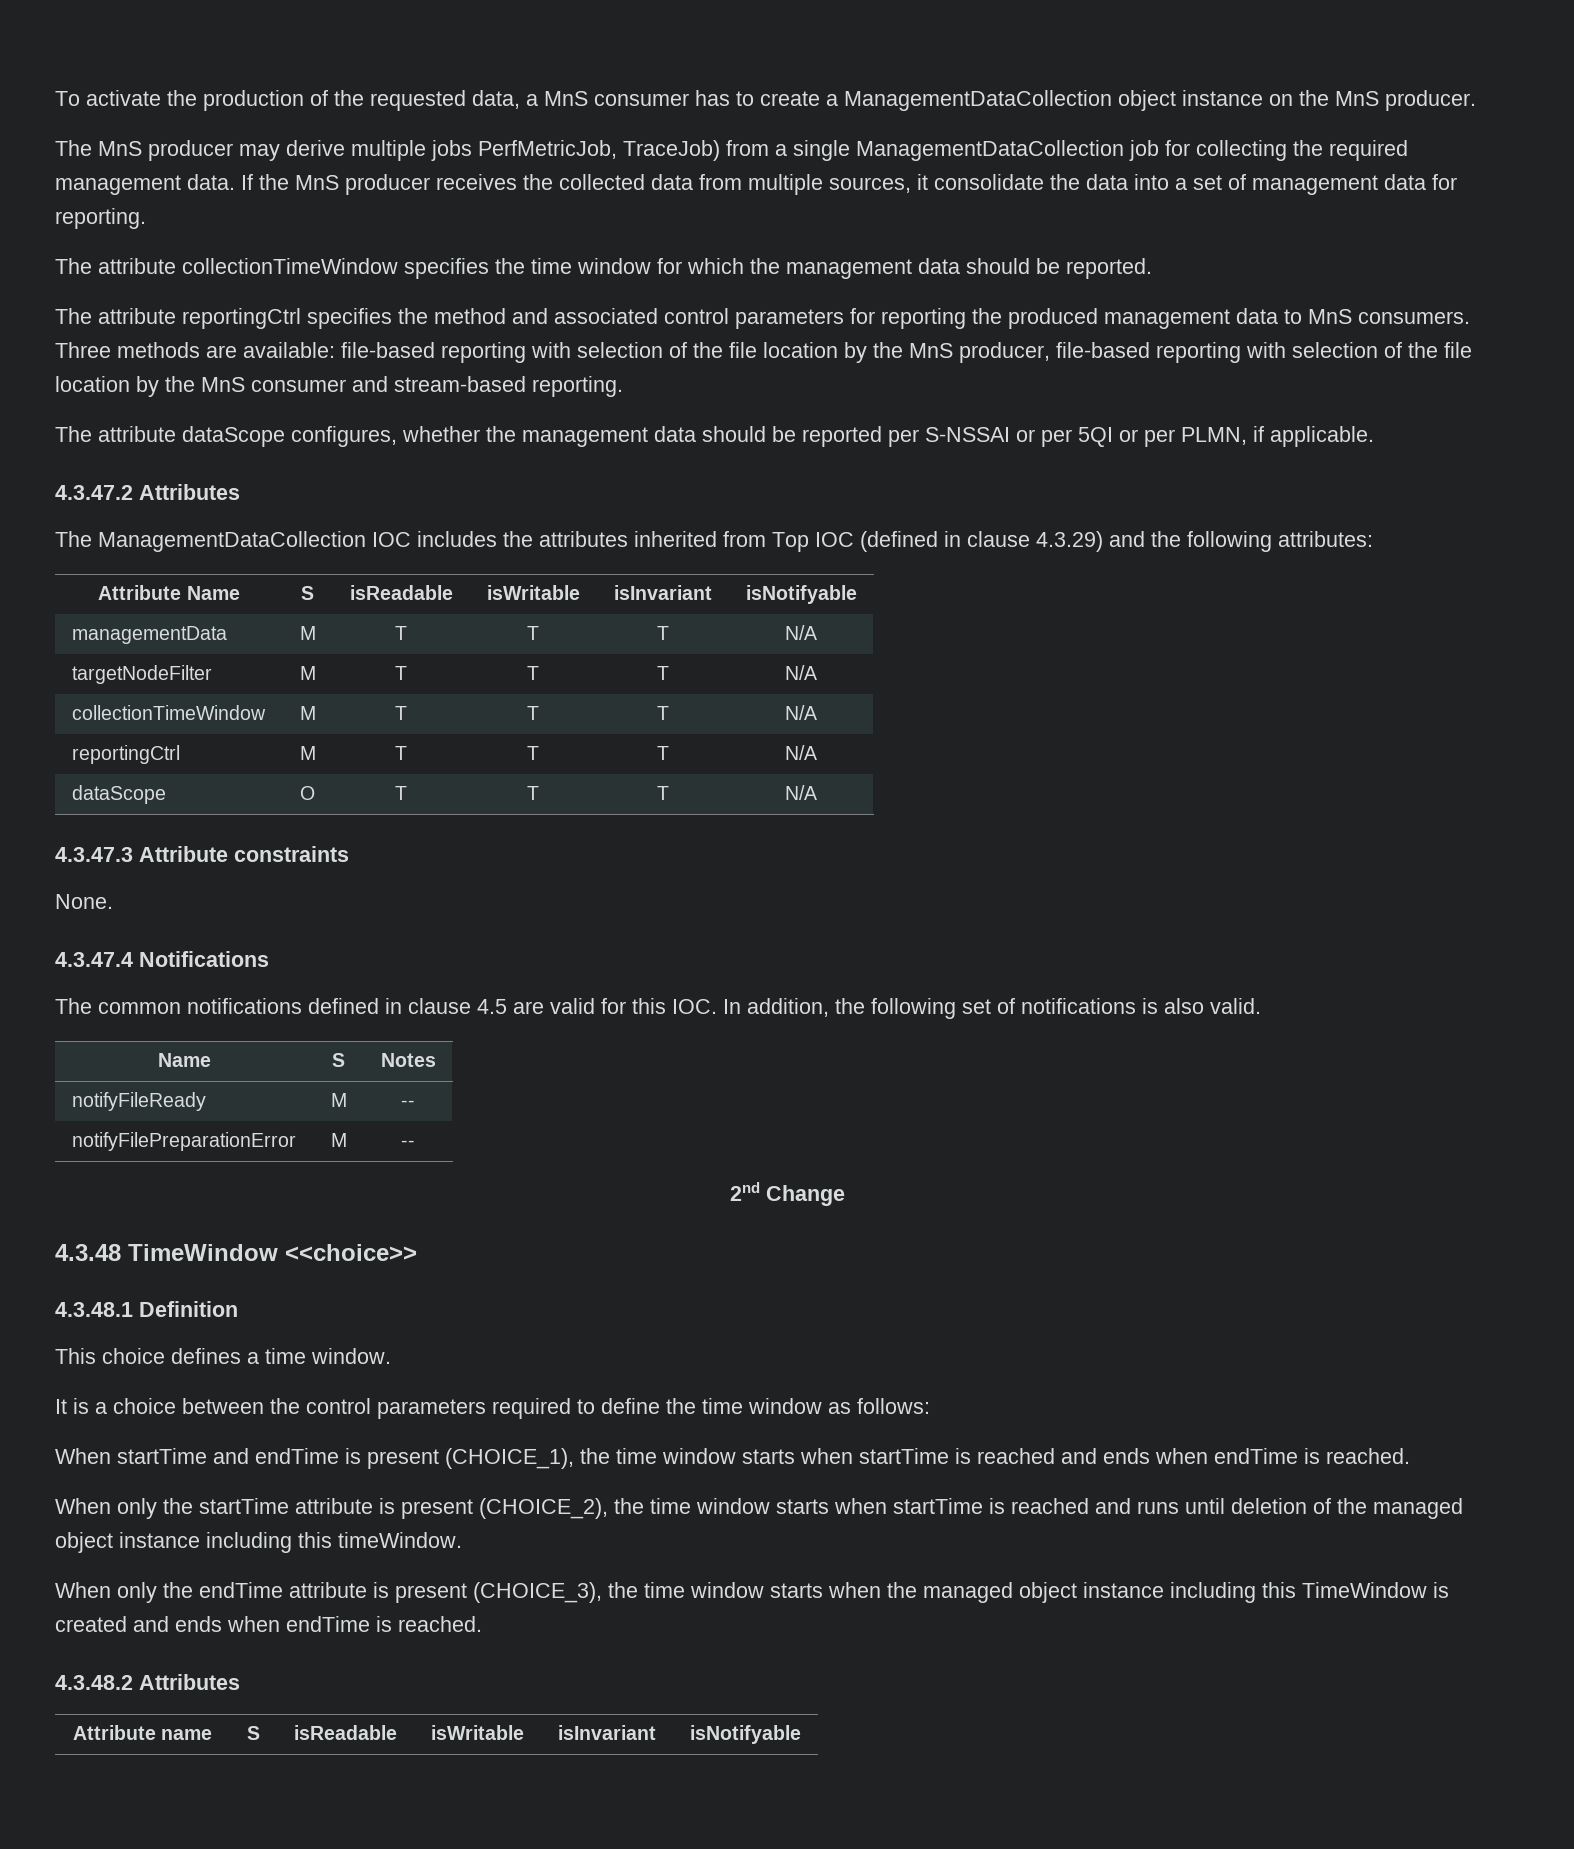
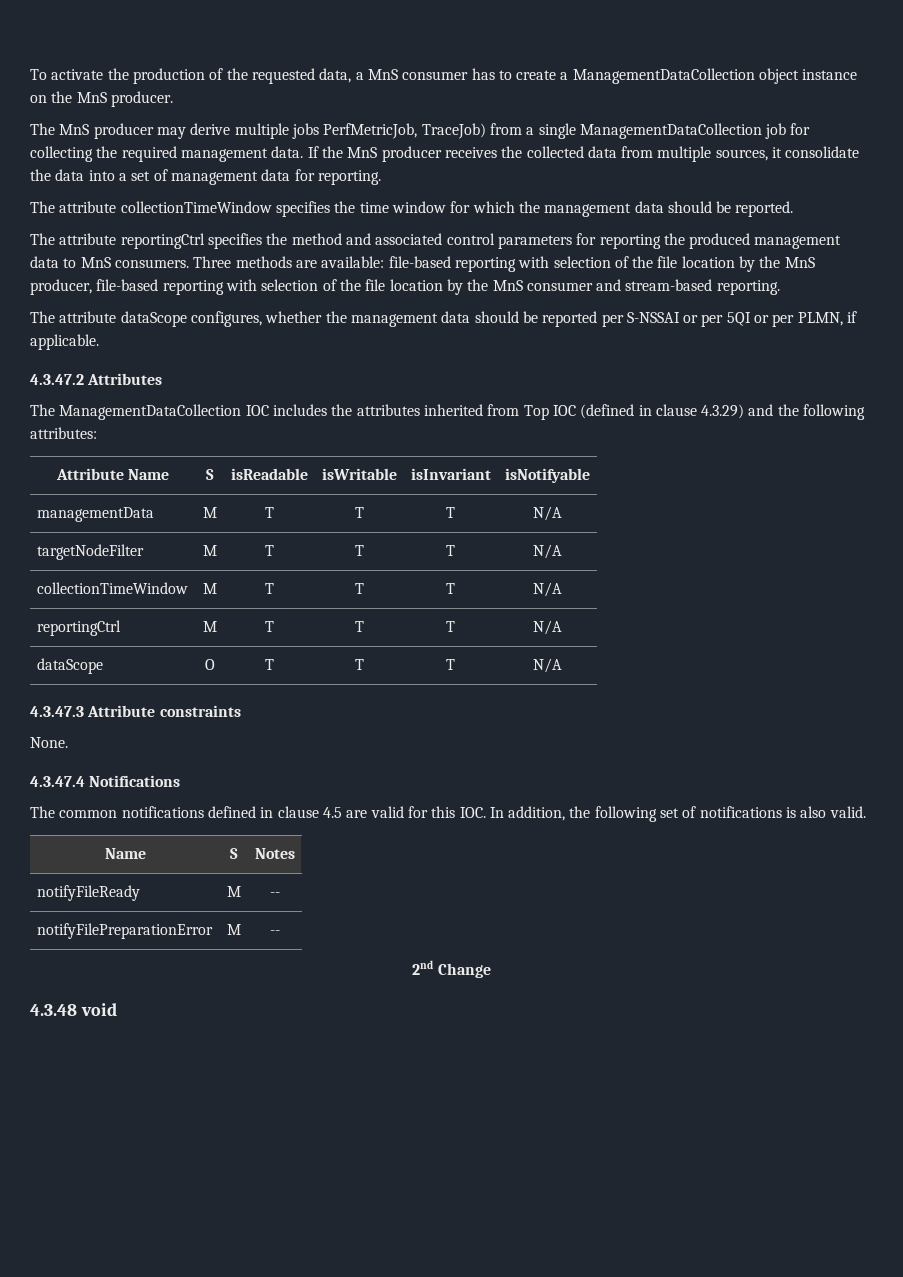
- 4.3.48 TimeWindow <<choice>>
- 4.3.48.1 Definition
- This choice defines a time window.
- It is a choice between the control parameters required to define the time window as follows:
- When startTime and endTime is present (CHOICE_1), the time window starts when startTime is reached and ends when endTime is reached.
- When only the startTime attribute is present (CHOICE_2), the time window starts when startTime is reached and runs until deletion of the managed object instance including this timeWindow.
- When only the endTime attribute is present (CHOICE_3), the time window starts when the managed object instance including this TimeWindow is created and ends when endTime is reached.
- 4.3.48.2 Attributes
- Attribute name | S | isReadable | isWritable | isInvariant | isNotifyable
+ 4.3.48 void

